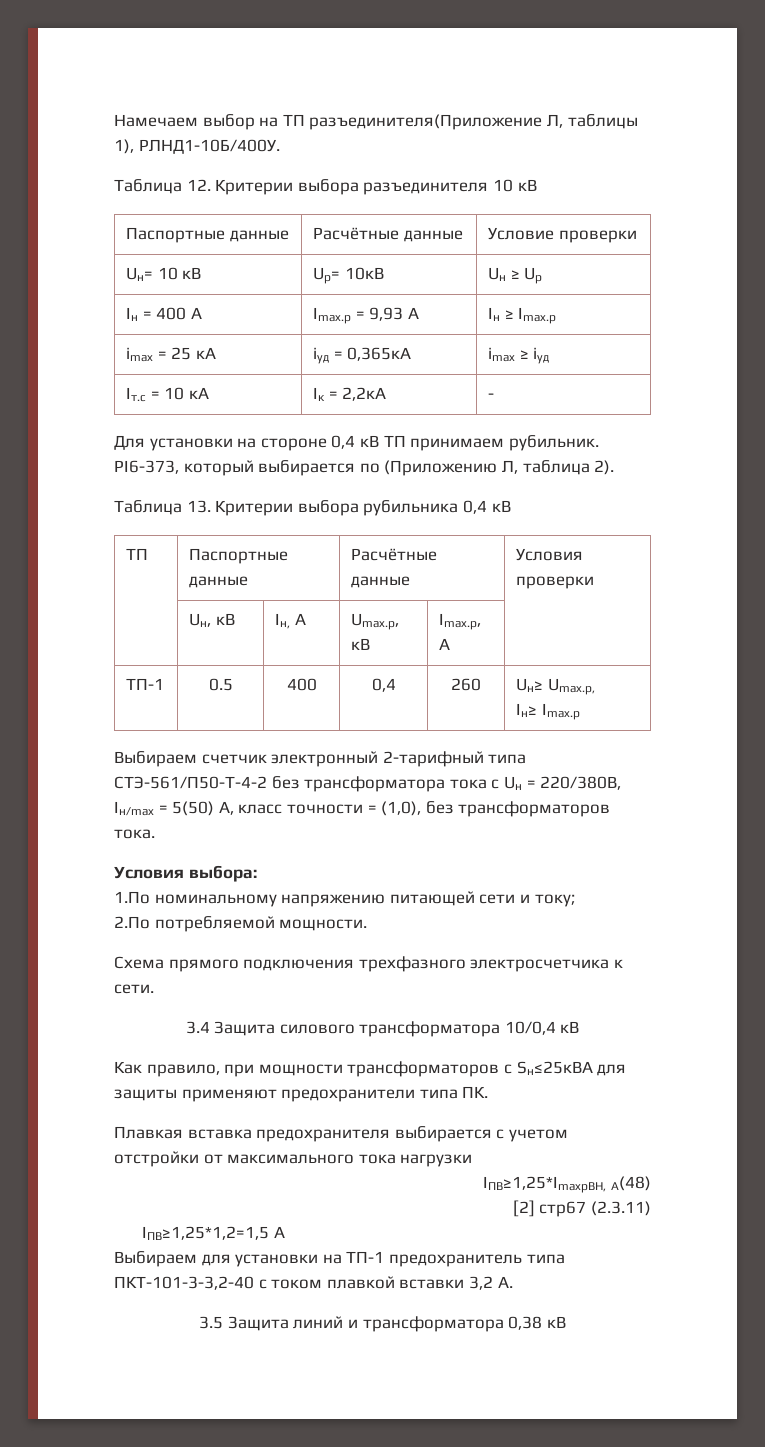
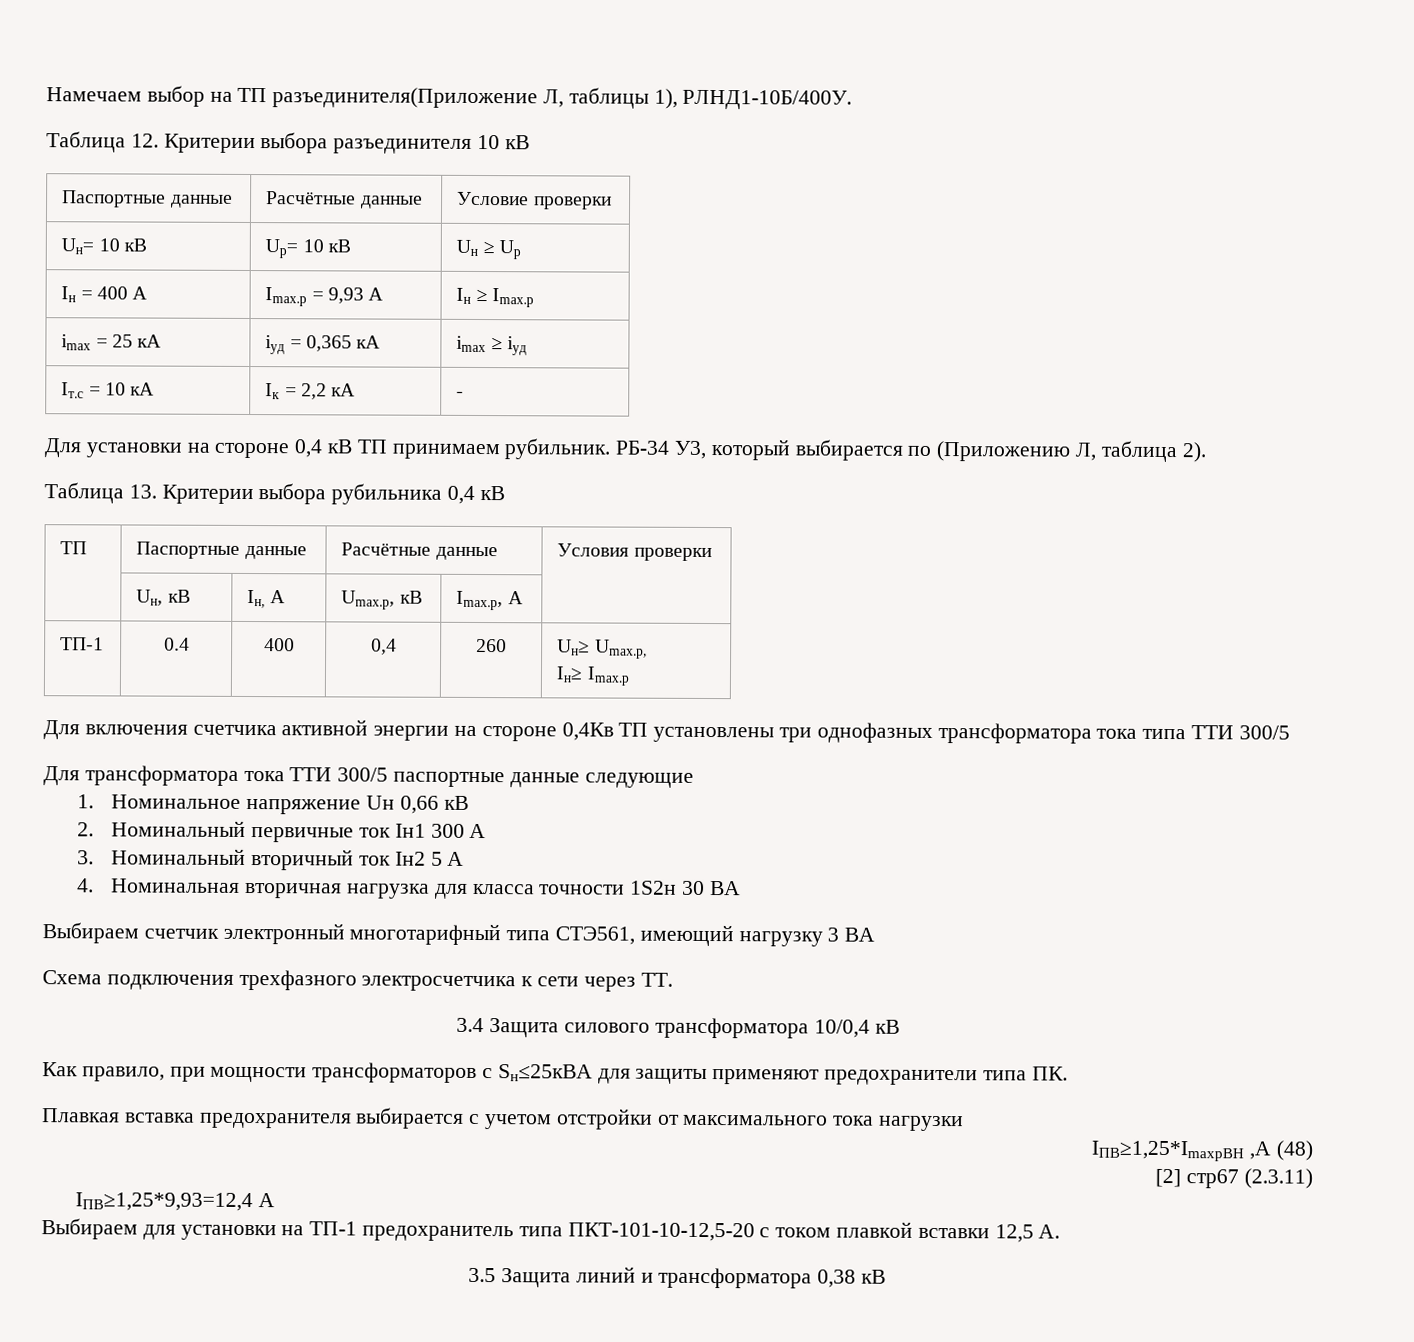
- Uн= 10 кВ | Uр= 10кВ | Uн ≥ Uр
+ Uн= 10 кВ | Uр= 10 кВ | Uн ≥ Uр
- imax = 25 кА | iуд = 0,365кА | imax ≥ iуд
+ imax = 25 кА | iуд = 0,365 кА | imax ≥ iуд
- Iт.с = 10 кА | Iк = 2,2кА | -
+ Iт.с = 10 кА | Iк = 2,2 кА | -
- PI6-373, который выбирается по (Приложению Л, таблица 2).
+ РБ-34 У3, который выбирается по (Приложению Л, таблица 2).
- ТП-1 | 0.5 | 400 | 0,4 | 260 | Uн≥ Umax.р,
+ ТП-1 | 0.4 | 400 | 0,4 | 260 | Uн≥ Umax.р,
- Выбираем счетчик электронный 2-тарифный типа СТЭ-561/П50-Т-4-2 без трансформатора тока с Uн = 220/380В, Iн/max = 5(50) А, класс точности = (1,0), без трансформаторов тока.
- Условия выбора:
- 1.По номинальному напряжению питающей сети и току;
- 2.По потребляемой мощности.
+ Для включения счетчика активной энергии на стороне 0,4Кв ТП установлены три однофазных трансформатора тока типа ТТИ 300/5
+ Для трансформатора тока ТТИ 300/5 паспортные данные следующие
+ 1. Номинальное напряжение Uн 0,66 кВ
+ 2. Номинальный первичные ток Iн1 300 А
+ 3. Номинальный вторичный ток Iн2 5 А
+ 4. Номинальная вторичная нагрузка для класса точности 1S2н 30 ВА
+ Выбираем счетчик электронный многотарифный типа СТЭ561, имеющий нагрузку 3 ВА
- Схема прямого подключения трехфазного электросчетчика к сети.
+ Схема подключения трехфазного электросчетчика к сети через ТТ.
- IПВ≥1,25*ImaxpВН, А(48)
+ IПВ≥1,25*ImaxpВН ,А (48)
- IПВ≥1,25*1,2=1,5 А
+ IПВ≥1,25*9,93=12,4 А
- Выбираем для установки на ТП-1 предохранитель типа ПКТ-101-3-3,2-40 с током плавкой вставки 3,2 А.
+ Выбираем для установки на ТП-1 предохранитель типа ПКТ-101-10-12,5-20 с током плавкой вставки 12,5 А.

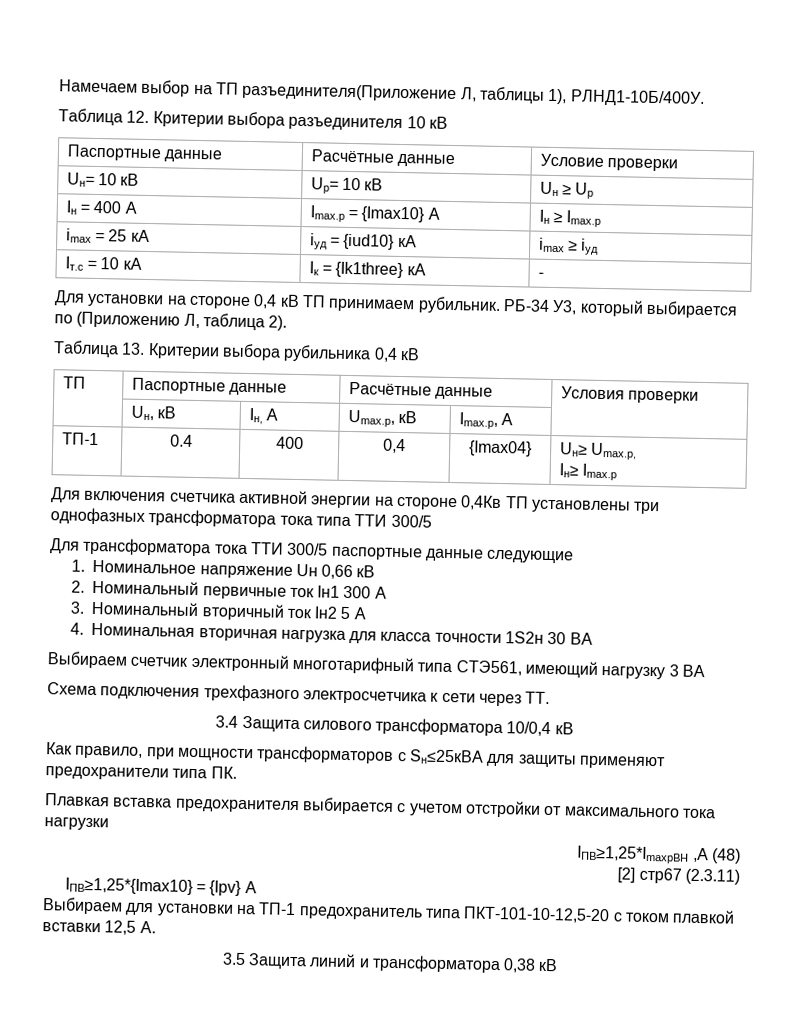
- Iн = 400 А | Imax.р = 9,93 А | Iн ≥ Imax.р
+ Iн = 400 А | Imax.р = {Imax10} А | Iн ≥ Imax.р
- imax = 25 кА | iуд = 0,365 кА | imax ≥ iуд
+ imax = 25 кА | iуд = {iud10} кА | imax ≥ iуд
- Iт.с = 10 кА | Iк = 2,2 кА | -
+ Iт.с = 10 кА | Iк = {Ik1three} кА | -
- ТП-1 | 0.4 | 400 | 0,4 | 260 | Uн≥ Umax.р,
+ ТП-1 | 0.4 | 400 | 0,4 | {Imax04} | Uн≥ Umax.р,
- IПВ≥1,25*9,93=12,4 А
+ IПВ≥1,25*{Imax10} = {Ipv} А

